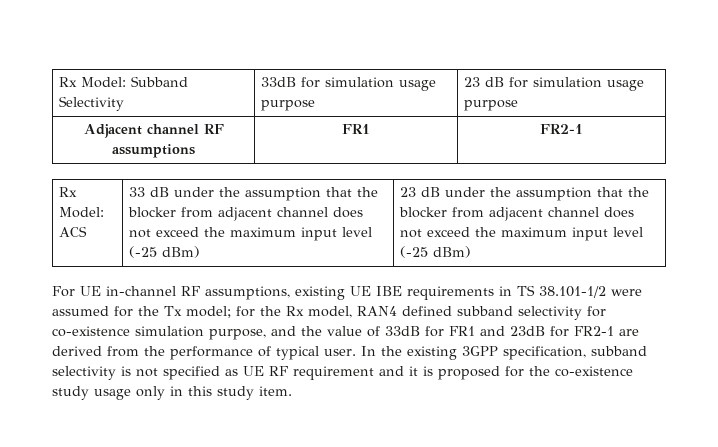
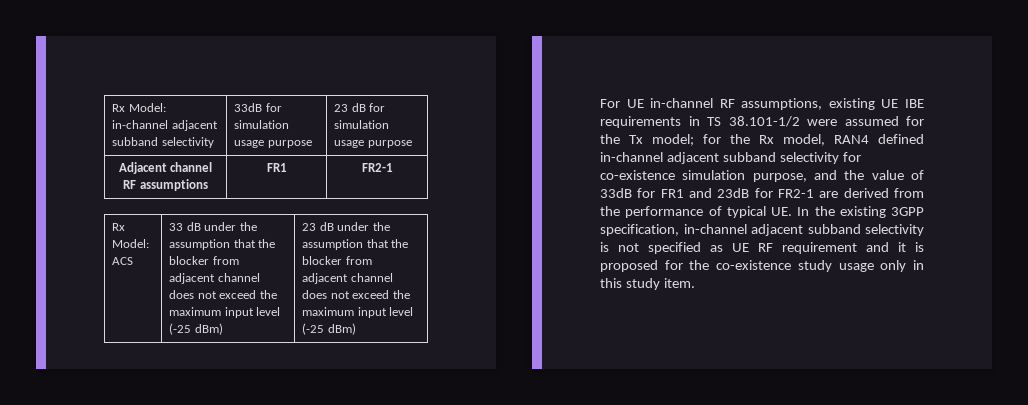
- Rx Model: Subband Selectivity | 33dB for simulation usage purpose | 23 dB for simulation usage purpose
+ Rx Model: in-channel adjacent subband selectivity | 33dB for simulation usage purpose | 23 dB for simulation usage purpose
- for the Rx model, RAN4 defined subband selectivity for co-existence simulation purpose, and the value of 33dB for FR1 and 23dB for FR2-1 are derived from the performance of typical user. In the existing 3GPP specification, subband selectivity is not specified as UE RF requirement and it is proposed for the co-existence study usage only in this study item.
+ for the Rx model, RAN4 defined in-channel adjacent subband selectivity for co-existence simulation purpose, and the value of 33dB for FR1 and 23dB for FR2-1 are derived from the performance of typical UE. In the existing 3GPP specification, in-channel adjacent subband selectivity is not specified as UE RF requirement and it is proposed for the co-existence study usage only in this study item.

